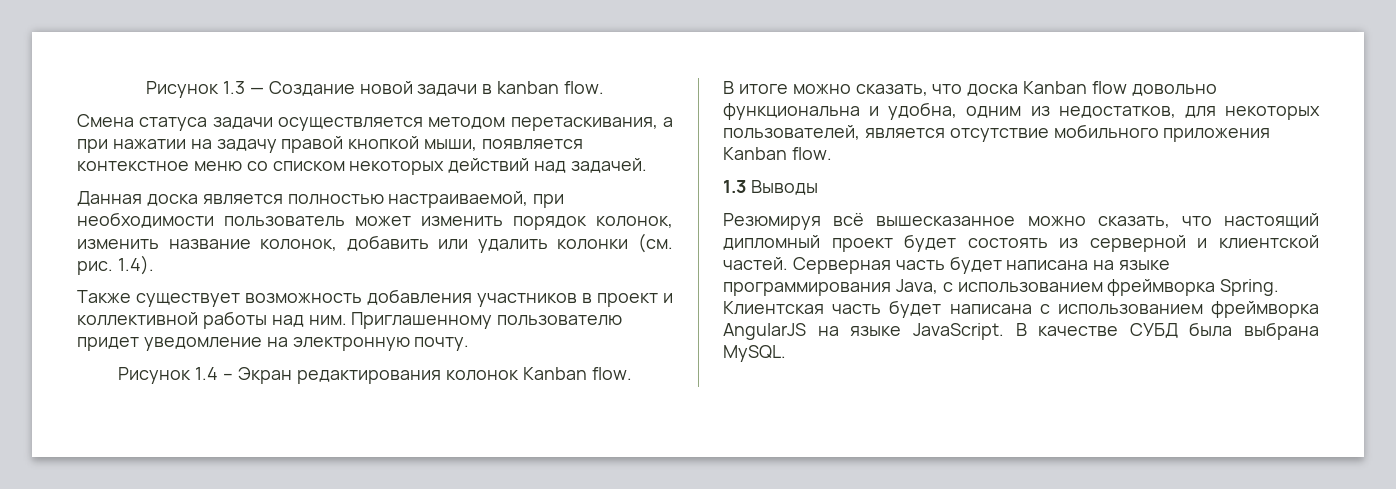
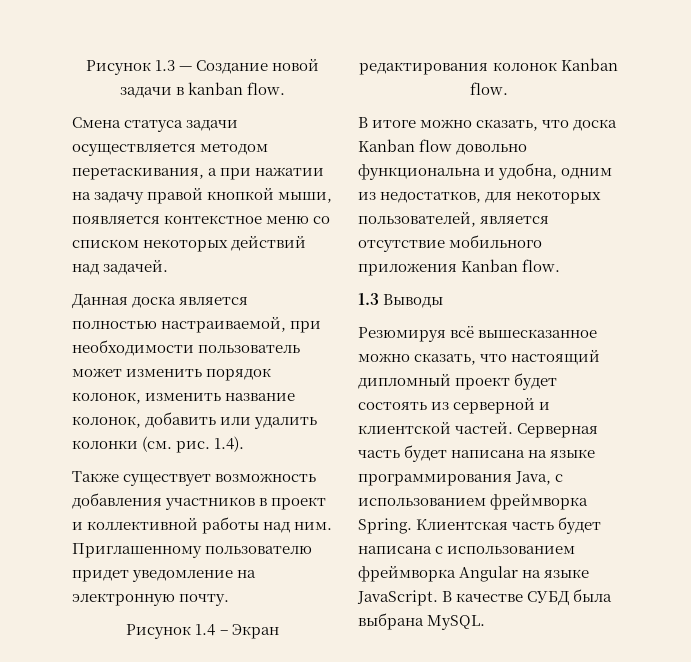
- Клиентская часть будет написана с использованием фреймворка AngularJS на языке JavaScript.
+ Клиентская часть будет написана с использованием фреймворка Angular на языке JavaScript.

